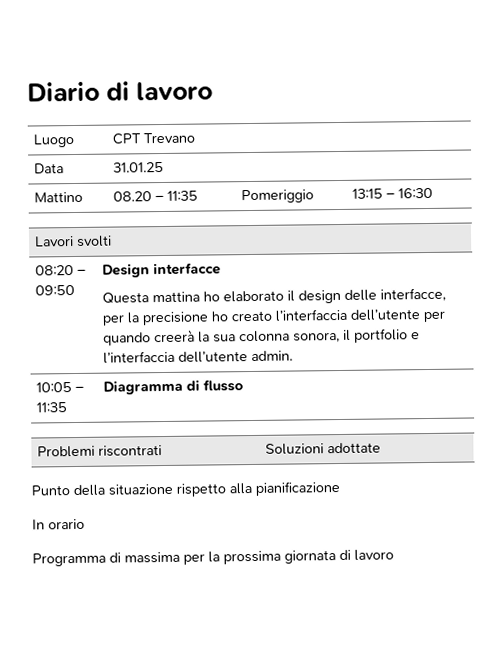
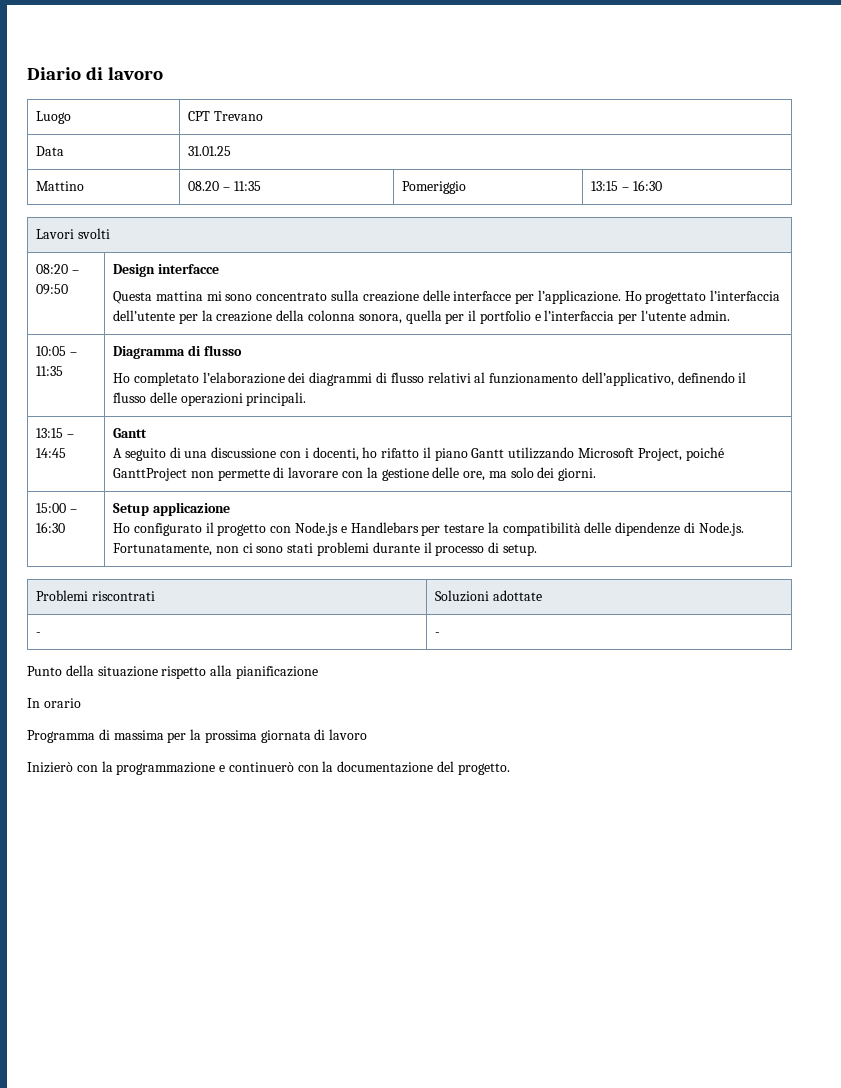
  08:20 – 09:50 | Design interfacce
- Questa mattina ho elaborato il design delle interfacce, per la precisione ho creato l’interfaccia dell’utente per quando creerà la sua colonna sonora, il portfolio e l’interfaccia dell’utente admin.
+ Questa mattina mi sono concentrato sulla creazione delle interfacce per l’applicazione. Ho progettato l’interfaccia dell’utente per la creazione della colonna sonora, quella per il portfolio e l’interfaccia per l'utente admin.
  10:05 – 11:35 | Diagramma di flusso
+ Ho completato l’elaborazione dei diagrammi di flusso relativi al funzionamento dell’applicativo, definendo il flusso delle operazioni principali.
+ 13:15 – 14:45 | Gantt
+ A seguito di una discussione con i docenti, ho rifatto il piano Gantt utilizzando Microsoft Project, poiché GanttProject non permette di lavorare con la gestione delle ore, ma solo dei giorni.
+ 15:00 – 16:30 | Setup applicazione
+ Ho configurato il progetto con Node.js e Handlebars per testare la compatibilità delle dipendenze di Node.js. Fortunatamente, non ci sono stati problemi durante il processo di setup.
+ - | -
+ Inizierò con la programmazione e continuerò con la documentazione del progetto.

